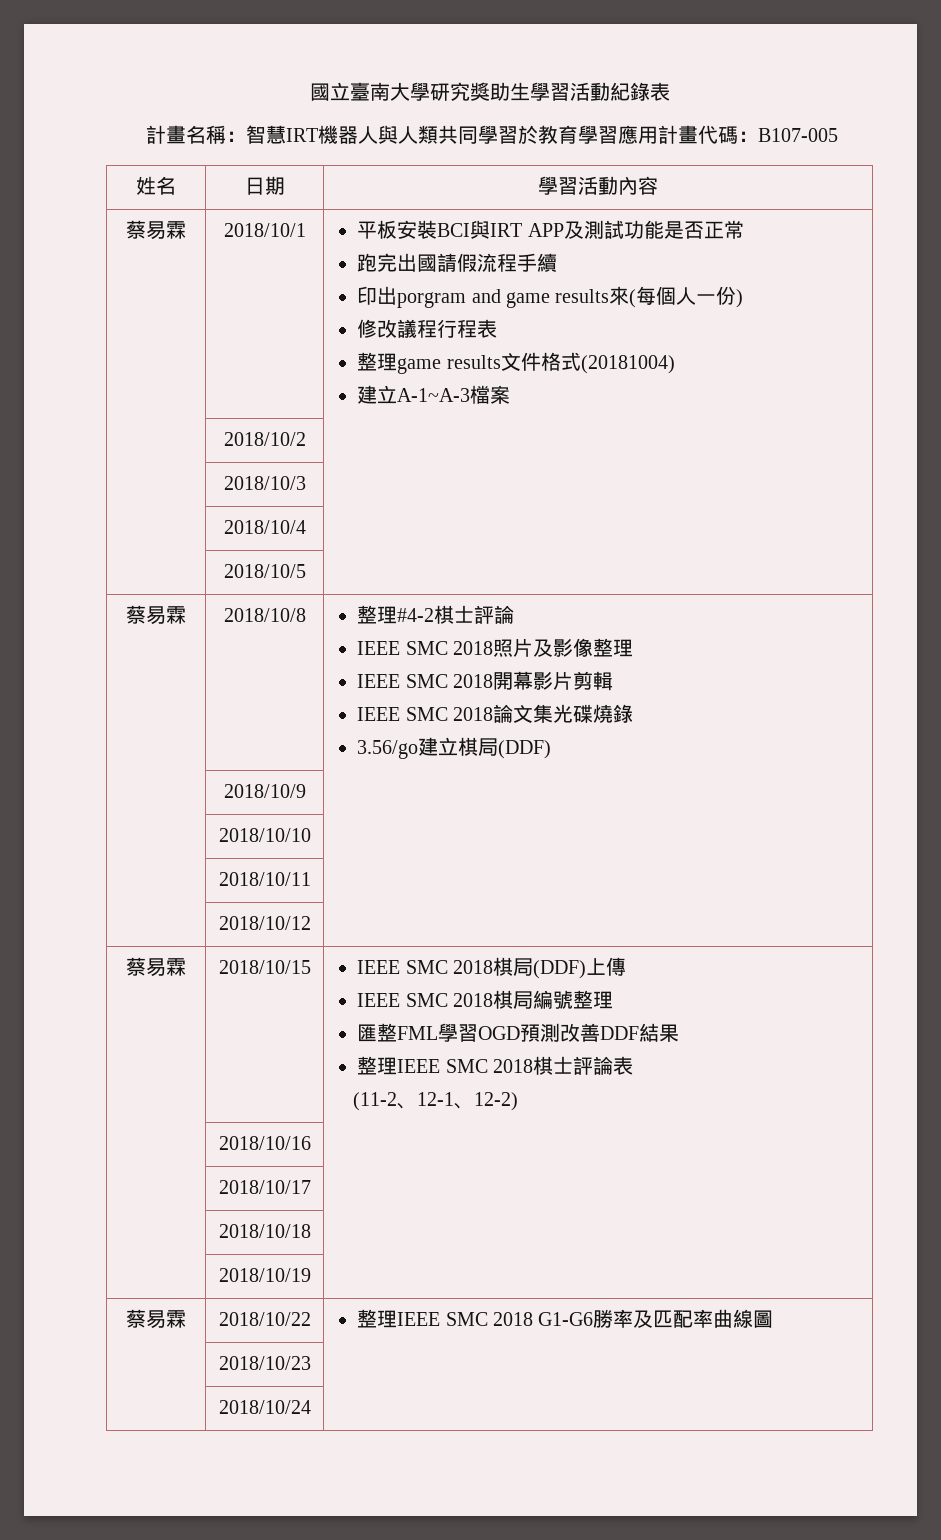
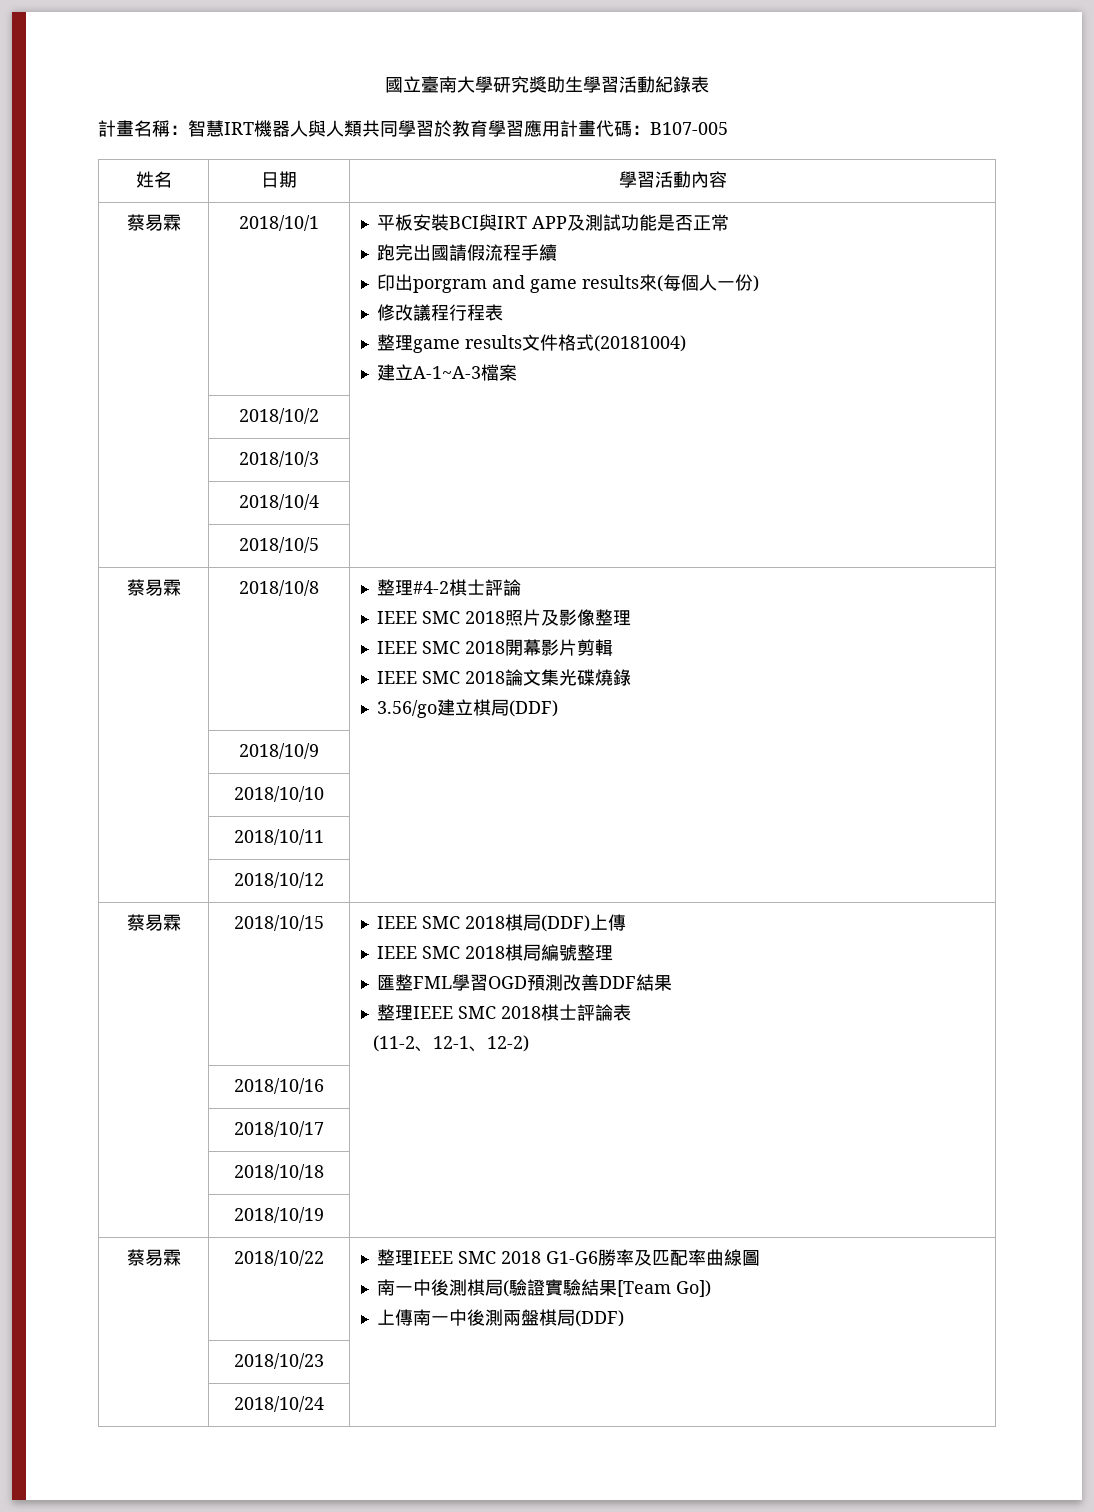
  蔡易霖 | 2018/10/22 | 整理IEEE SMC 2018 G1-G6勝率及匹配率曲線圖
+ 南一中後測棋局(驗證實驗結果[Team Go])
+ 上傳南一中後測兩盤棋局(DDF)

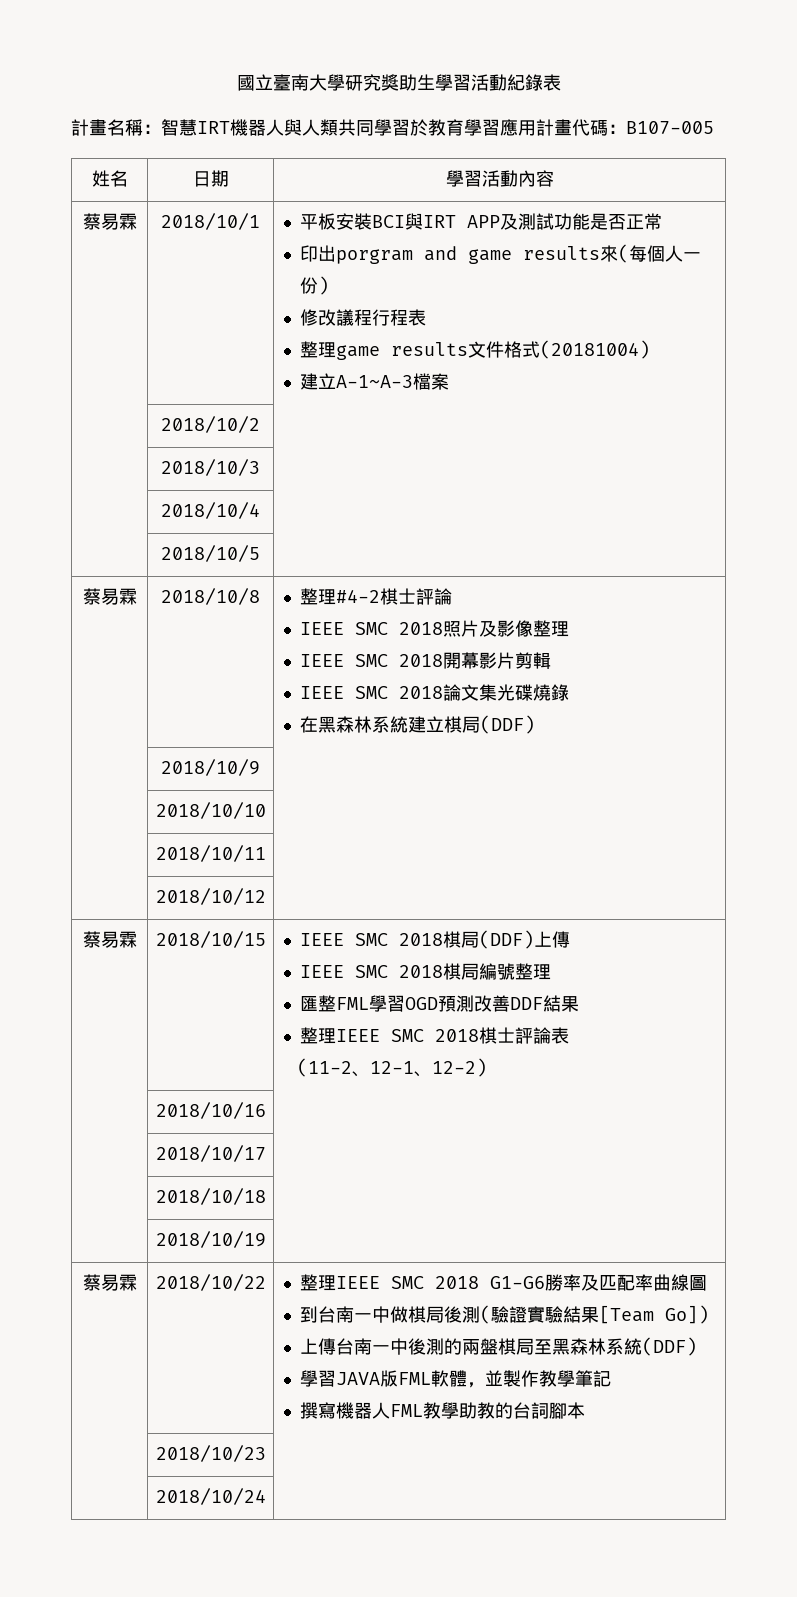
  蔡易霖 | 2018/10/1 | 平板安裝BCI與IRT APP及測試功能是否正常
- 跑完出國請假流程手續
  蔡易霖 | 2018/10/8 | 整理#4-2棋士評論
  IEEE SMC 2018照片及影像整理
  IEEE SMC 2018開幕影片剪輯
  IEEE SMC 2018論文集光碟燒錄
- 3.56/go建立棋局(DDF)
+ 在黑森林系統建立棋局(DDF)
- 南一中後測棋局(驗證實驗結果[Team Go])
+ 到台南一中做棋局後測(驗證實驗結果[Team Go])
- 上傳南一中後測兩盤棋局(DDF)
+ 上傳台南一中後測的兩盤棋局至黑森林系統(DDF)
+ 學習JAVA版FML軟體，並製作教學筆記
+ 撰寫機器人FML教學助教的台詞腳本

